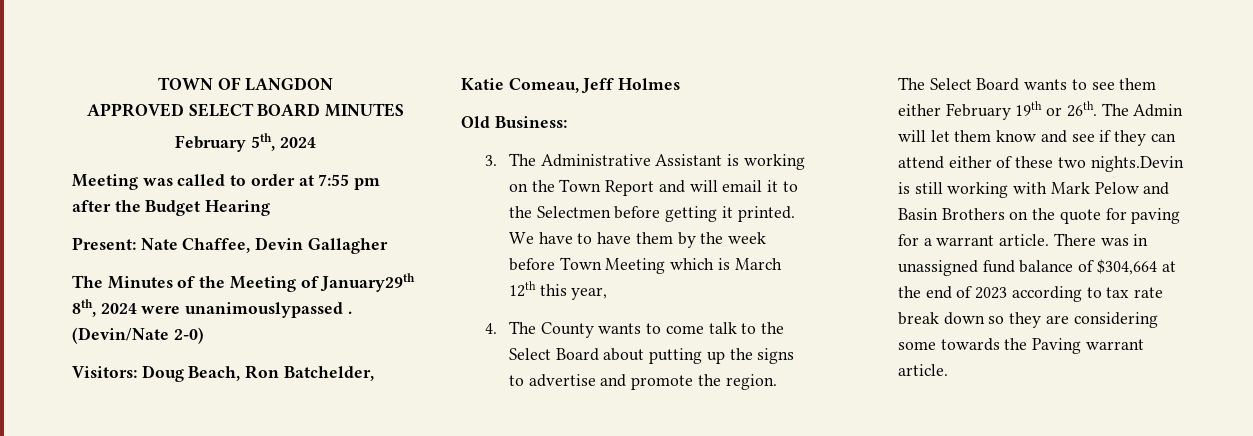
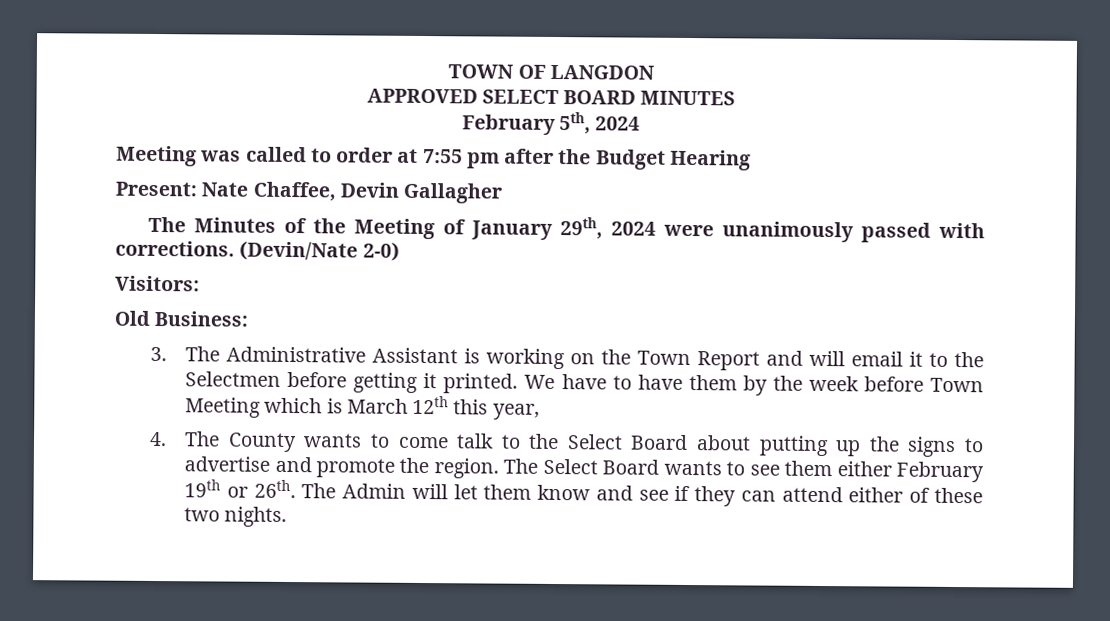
- The Minutes of the Meeting of January29th 8th, 2024 were unanimouslypassed . (Devin/Nate 2-0)
- Visitors: Doug Beach, Ron Batchelder, Katie Comeau, Jeff Holmes
+ The Minutes of the Meeting of January 29th, 2024 were unanimously passed with corrections. (Devin/Nate 2-0)
+ Visitors:
- The Admin will let them know and see if they can attend either of these two nights.Devin is still working with Mark Pelow and Basin Brothers on the quote for paving for a warrant article. There was in unassigned fund balance of $304,664 at the end of 2023 according to tax rate break down so they are considering some towards the Paving warrant article.
+ The Admin will let them know and see if they can attend either of these two nights.

